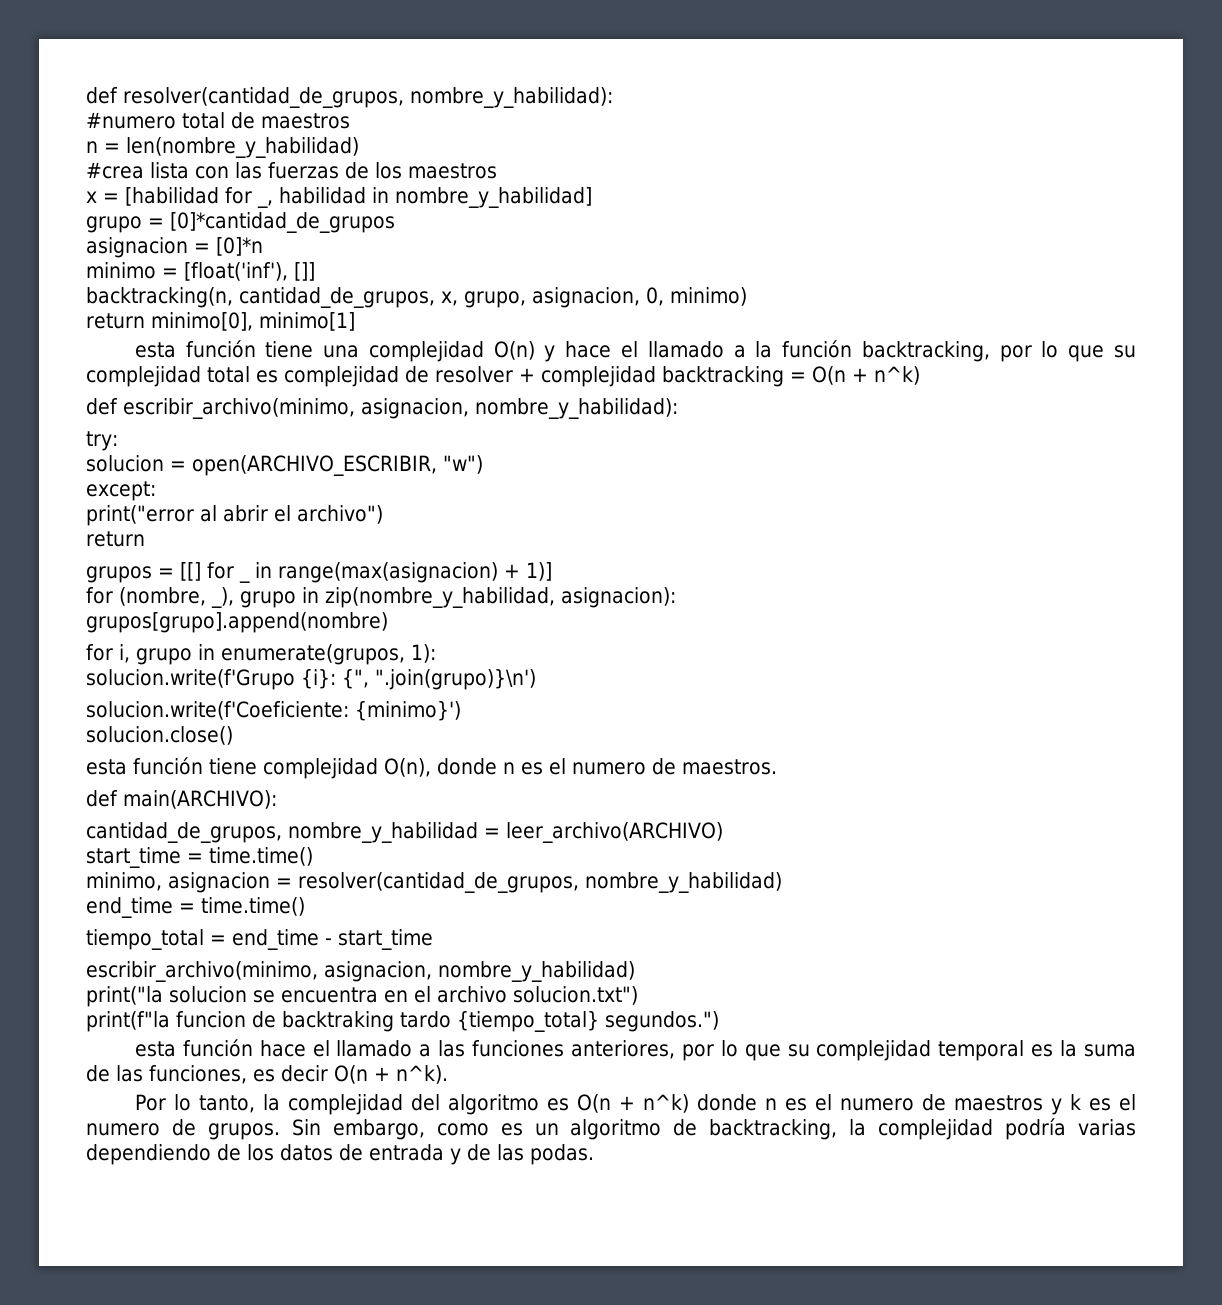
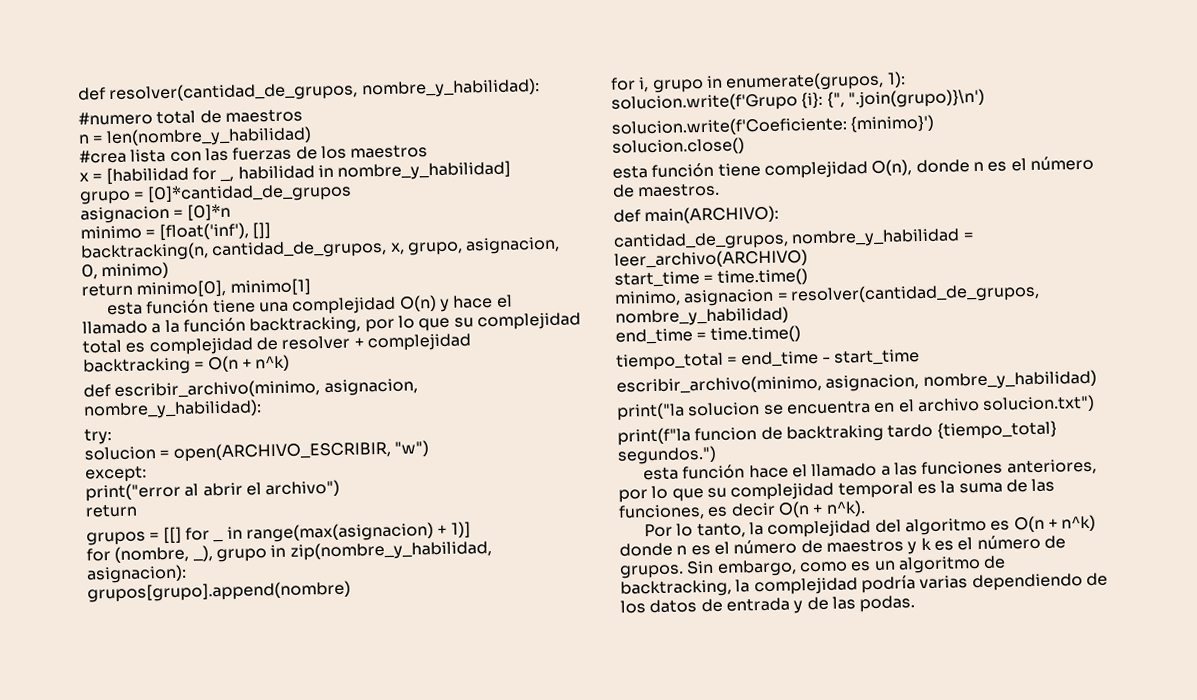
- esta función tiene complejidad O(n), donde n es el numero de maestros.
+ esta función tiene complejidad O(n), donde n es el número de maestros.
- Por lo tanto, la complejidad del algoritmo es O(n + n^k) donde n es el numero de maestros y k es el numero de grupos.
+ Por lo tanto, la complejidad del algoritmo es O(n + n^k) donde n es el número de maestros y k es el número de grupos.

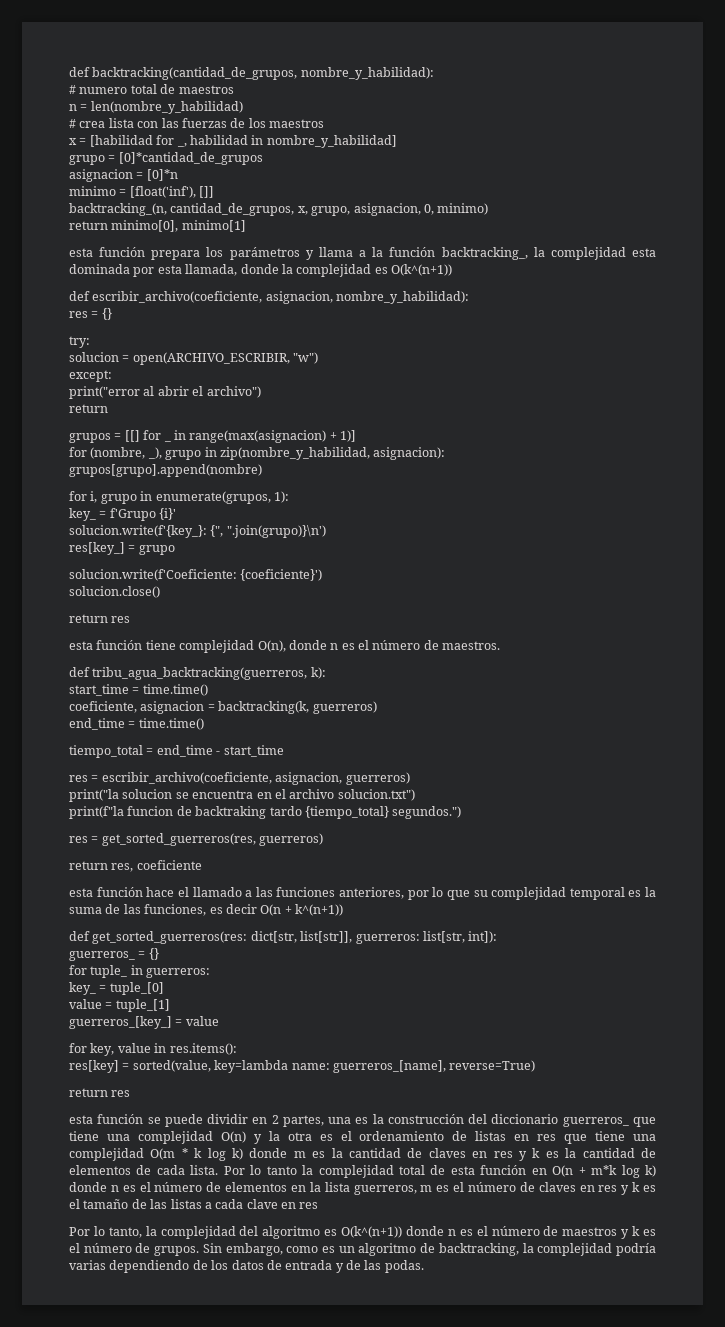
- def resolver(cantidad_de_grupos, nombre_y_habilidad):
- #numero total de maestros
+ def backtracking(cantidad_de_grupos, nombre_y_habilidad):
+ # numero total de maestros
- #crea lista con las fuerzas de los maestros
+ # crea lista con las fuerzas de los maestros
- backtracking(n, cantidad_de_grupos, x, grupo, asignacion, 0, minimo)
+ backtracking_(n, cantidad_de_grupos, x, grupo, asignacion, 0, minimo)
- esta función tiene una complejidad O(n) y hace el llamado a la función backtracking, por lo que su complejidad total es complejidad de resolver + complejidad backtracking = O(n + n^k)
- def escribir_archivo(minimo, asignacion, nombre_y_habilidad):
+ esta función prepara los parámetros y llama a la función backtracking_, la complejidad esta dominada por esta llamada, donde la complejidad es O(k^(n+1))
+ def escribir_archivo(coeficiente, asignacion, nombre_y_habilidad):
+ res = {}
- solucion.write(f'Grupo {i}: {", ".join(grupo)}\n')
+ key_ = f'Grupo {i}'
+ solucion.write(f'{key_}: {", ".join(grupo)}\n')
+ res[key_] = grupo
- solucion.write(f'Coeficiente: {minimo}')
+ solucion.write(f'Coeficiente: {coeficiente}')
  solucion.close()
+ return res
- def main(ARCHIVO):
- cantidad_de_grupos, nombre_y_habilidad = leer_archivo(ARCHIVO)
+ def tribu_agua_backtracking(guerreros, k):
- minimo, asignacion = resolver(cantidad_de_grupos, nombre_y_habilidad)
+ coeficiente, asignacion = backtracking(k, guerreros)
- escribir_archivo(minimo, asignacion, nombre_y_habilidad)
+ res = escribir_archivo(coeficiente, asignacion, guerreros)
+ res = get_sorted_guerreros(res, guerreros)
+ return res, coeficiente
- esta función hace el llamado a las funciones anteriores, por lo que su complejidad temporal es la suma de las funciones, es decir O(n + n^k).
+ esta función hace el llamado a las funciones anteriores, por lo que su complejidad temporal es la suma de las funciones, es decir O(n + k^(n+1))
+ def get_sorted_guerreros(res: dict[str, list[str]], guerreros: list[str, int]):
+ guerreros_ = {}
+ for tuple_ in guerreros:
+ key_ = tuple_[0]
+ value = tuple_[1]
+ guerreros_[key_] = value
+ for key, value in res.items():
+ res[key] = sorted(value, key=lambda name: guerreros_[name], reverse=True)
+ return res
+ esta función se puede dividir en 2 partes, una es la construcción del diccionario guerreros_ que tiene una complejidad O(n) y la otra es el ordenamiento de listas en res que tiene una complejidad O(m * k log k) donde m es la cantidad de claves en res y k es la cantidad de elementos de cada lista. Por lo tanto la complejidad total de esta función en O(n + m*k log k) donde n es el número de elementos en la lista guerreros, m es el número de claves en res y k es el tamaño de las listas a cada clave en res
- Por lo tanto, la complejidad del algoritmo es O(n + n^k) donde n es el número de maestros y k es el número de grupos.
+ Por lo tanto, la complejidad del algoritmo es O(k^(n+1)) donde n es el número de maestros y k es el número de grupos.

